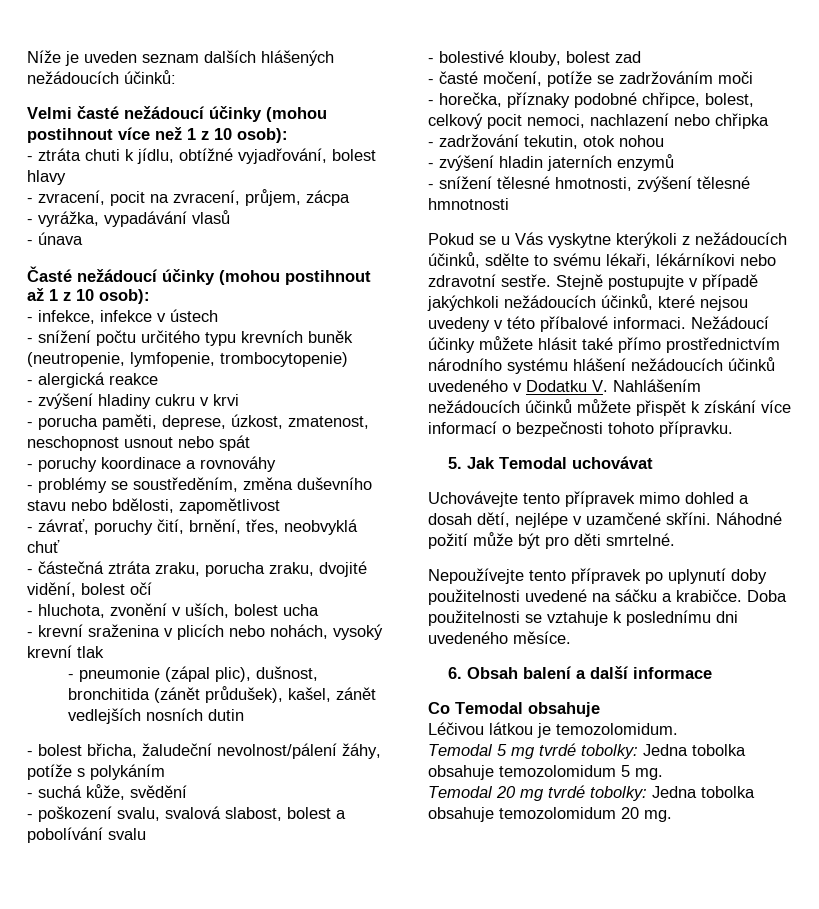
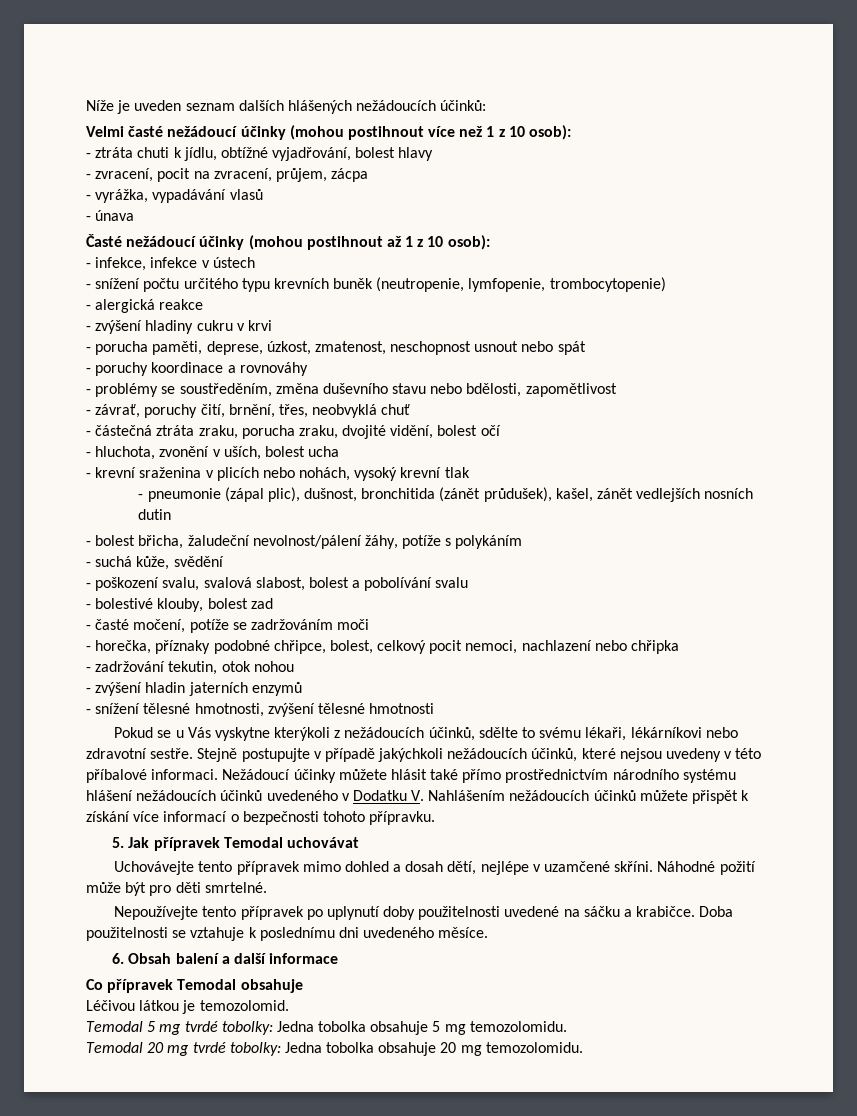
- - snížení tělesné hmotnosti, zvýšení tělesné hmnotnosti
+ - snížení tělesné hmotnosti, zvýšení tělesné hmotnosti
- 5. Jak Temodal uchovávat
+ 5. Jak přípravek Temodal uchovávat
- Co Temodal obsahuje
+ Co přípravek Temodal obsahuje
- Léčivou látkou je temozolomidum.
+ Léčivou látkou je temozolomid.
- Temodal 5 mg tvrdé tobolky: Jedna tobolka obsahuje temozolomidum 5 mg.
+ Temodal 5 mg tvrdé tobolky: Jedna tobolka obsahuje 5 mg temozolomidu.
- Temodal 20 mg tvrdé tobolky: Jedna tobolka obsahuje temozolomidum 20 mg.
+ Temodal 20 mg tvrdé tobolky: Jedna tobolka obsahuje 20 mg temozolomidu.

